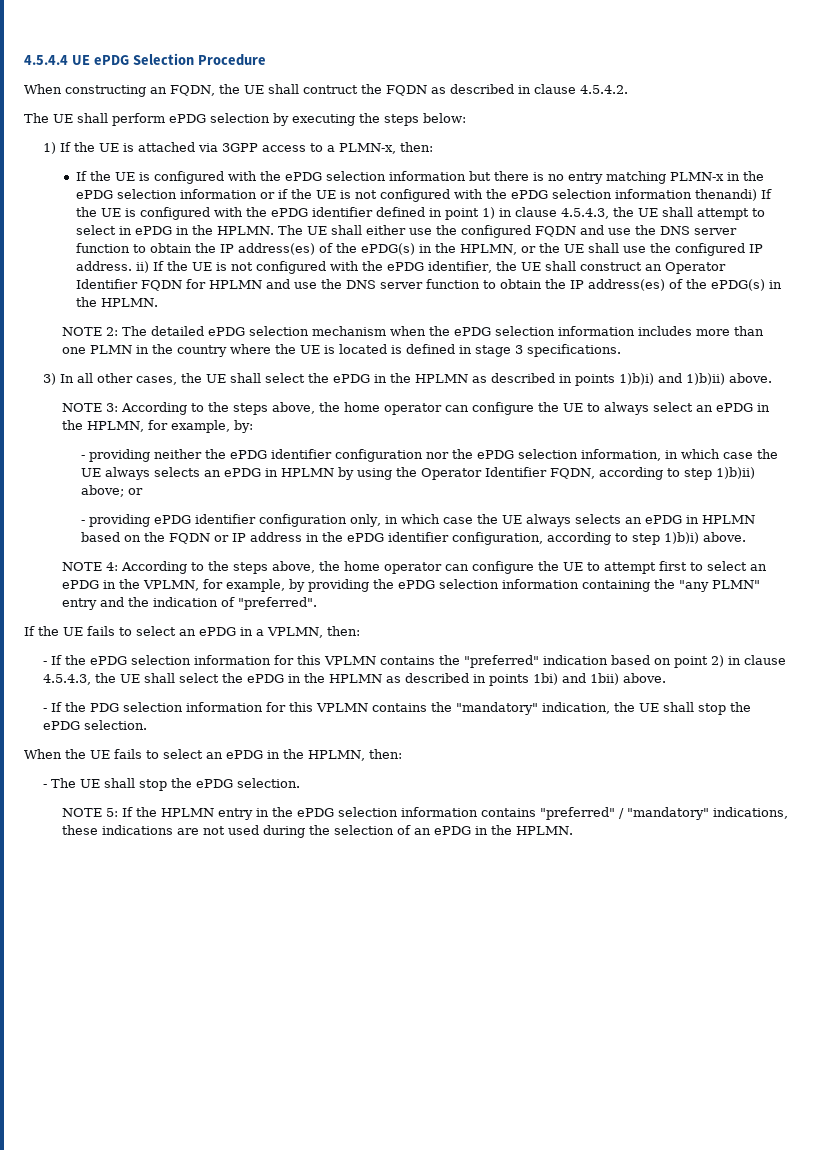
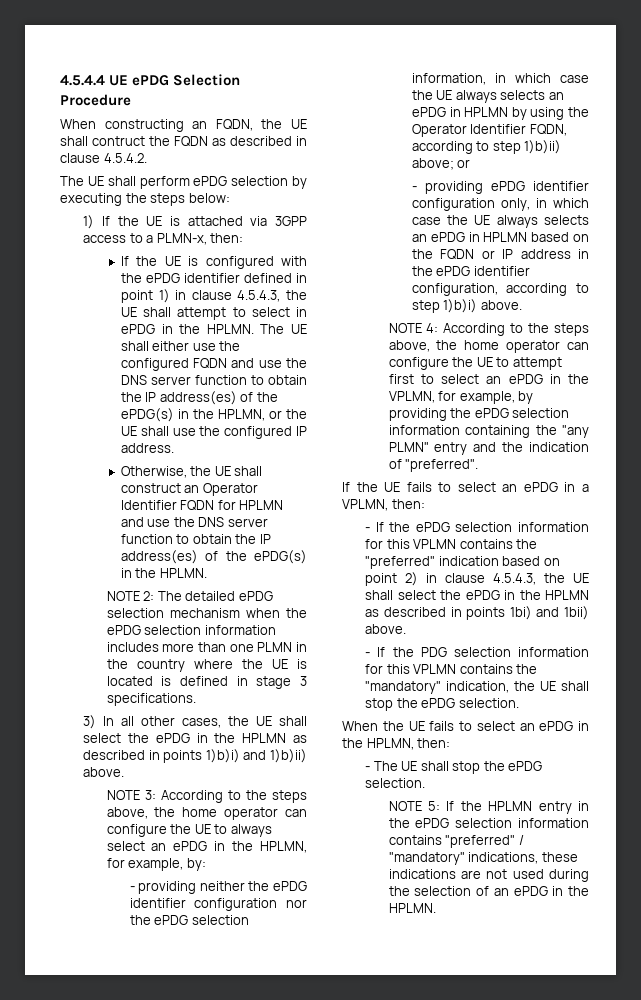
- If the UE is configured with the ePDG selection information but there is no entry matching PLMN-x in the ePDG selection information or if the UE is not configured with the ePDG selection information thenandi) If the UE is configured with the ePDG identifier defined in point 1) in clause 4.5.4.3, the UE shall attempt to select in ePDG in the HPLMN.
+ If the UE is configured with the ePDG identifier defined in point 1) in clause 4.5.4.3, the UE shall attempt to select in ePDG in the HPLMN.
- The UE shall either use the configured FQDN and use the DNS server function to obtain the IP address(es) of the ePDG(s) in the HPLMN, or the UE shall use the configured IP address. ii) If the UE is not configured with the ePDG identifier, the UE shall construct an Operator Identifier FQDN for HPLMN and use the DNS server function to obtain the IP address(es) of the ePDG(s) in the HPLMN.
+ The UE shall either use the configured FQDN and use the DNS server function to obtain the IP address(es) of the ePDG(s) in the HPLMN, or the UE shall use the configured IP address.
+ Otherwise, the UE shall construct an Operator Identifier FQDN for HPLMN and use the DNS server function to obtain the IP address(es) of the ePDG(s) in the HPLMN.

